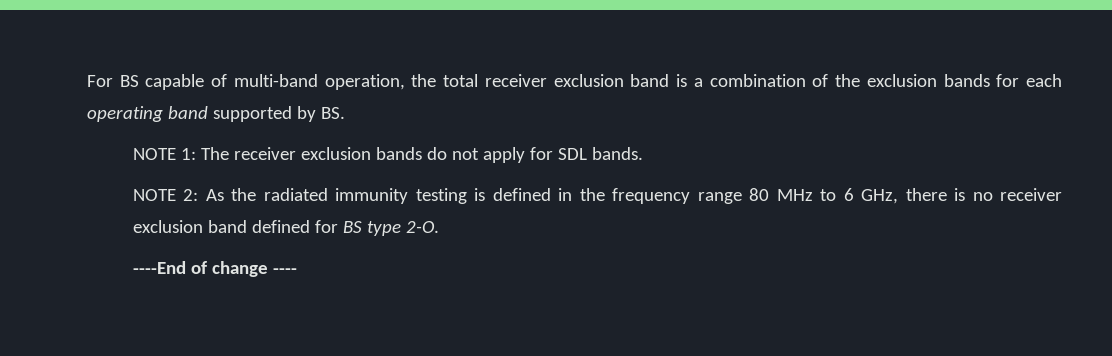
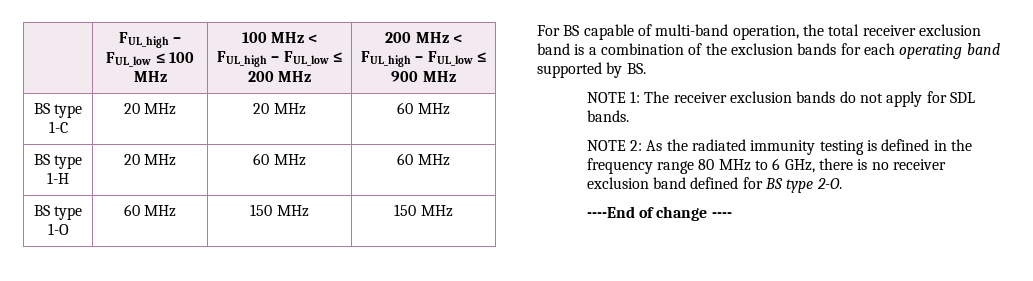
+ | FUL_high – FUL_low ≤ 100 MHz | 100 MHz < FUL_high – FUL_low ≤ 200 MHz | 200 MHz < FUL_high – FUL_low ≤ 900 MHz
+ BS type 1-C | 20 MHz | 20 MHz | 60 MHz
+ BS type 1-H | 20 MHz | 60 MHz | 60 MHz
+ BS type 1-O | 60 MHz | 150 MHz | 150 MHz

